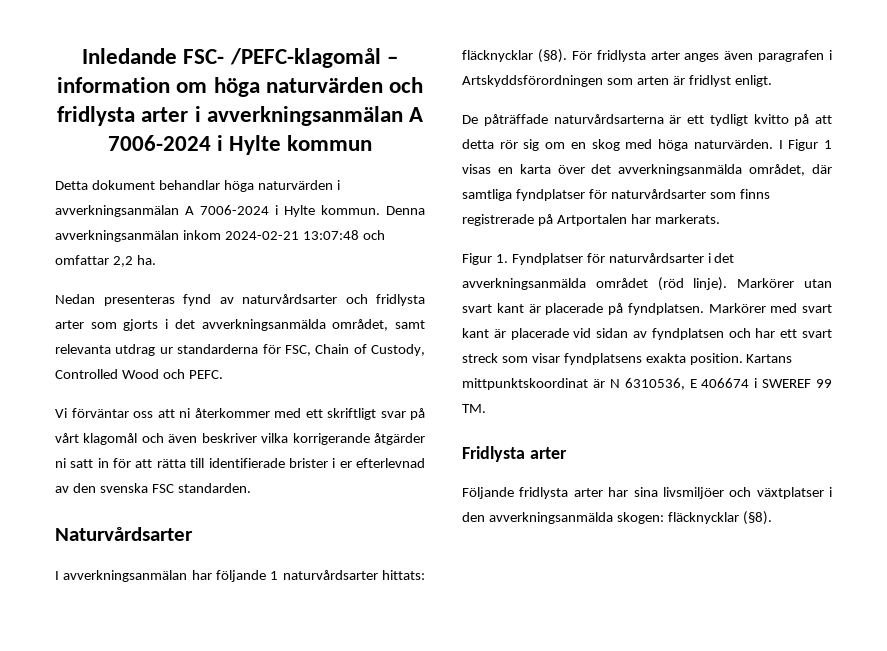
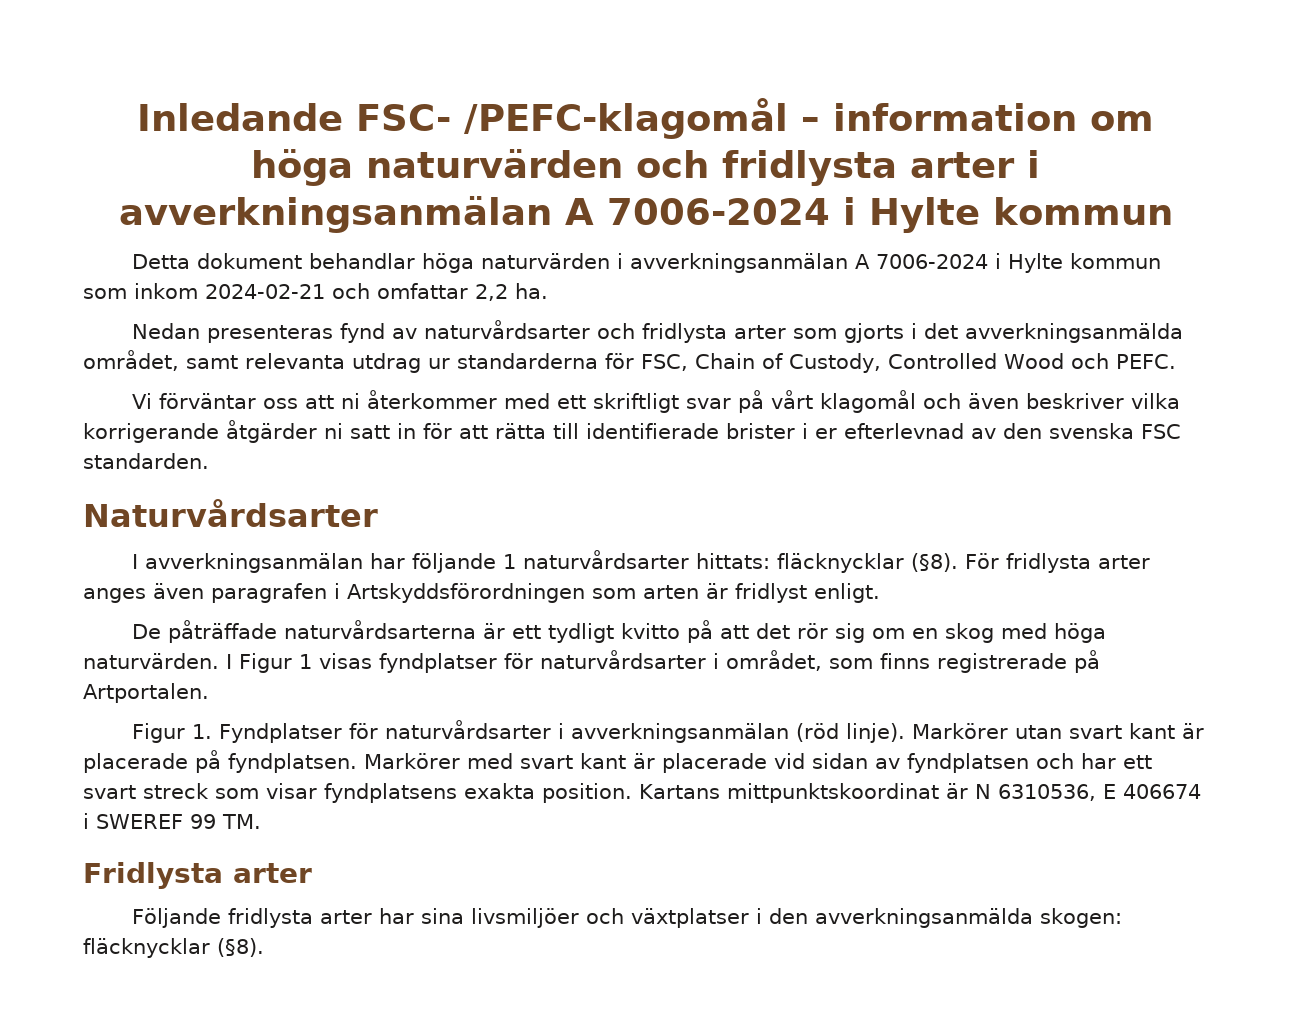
- Detta dokument behandlar höga naturvärden i avverkningsanmälan A 7006-2024 i Hylte kommun. Denna avverkningsanmälan inkom 2024-02-21 13:07:48 och omfattar 2,2 ha.
+ Detta dokument behandlar höga naturvärden i avverkningsanmälan A 7006-2024 i Hylte kommun som inkom 2024-02-21 och omfattar 2,2 ha.
- De påträffade naturvårdsarterna är ett tydligt kvitto på att detta rör sig om en skog med höga naturvärden.
+ De påträffade naturvårdsarterna är ett tydligt kvitto på att det rör sig om en skog med höga naturvärden.
- I Figur 1 visas en karta över det avverkningsanmälda området, där samtliga fyndplatser för naturvårdsarter som finns registrerade på Artportalen har markerats.
+ I Figur 1 visas fyndplatser för naturvårdsarter i området, som finns registrerade på Artportalen.
- Figur 1. Fyndplatser för naturvårdsarter i det avverkningsanmälda området (röd linje).
+ Figur 1. Fyndplatser för naturvårdsarter i avverkningsanmälan (röd linje).

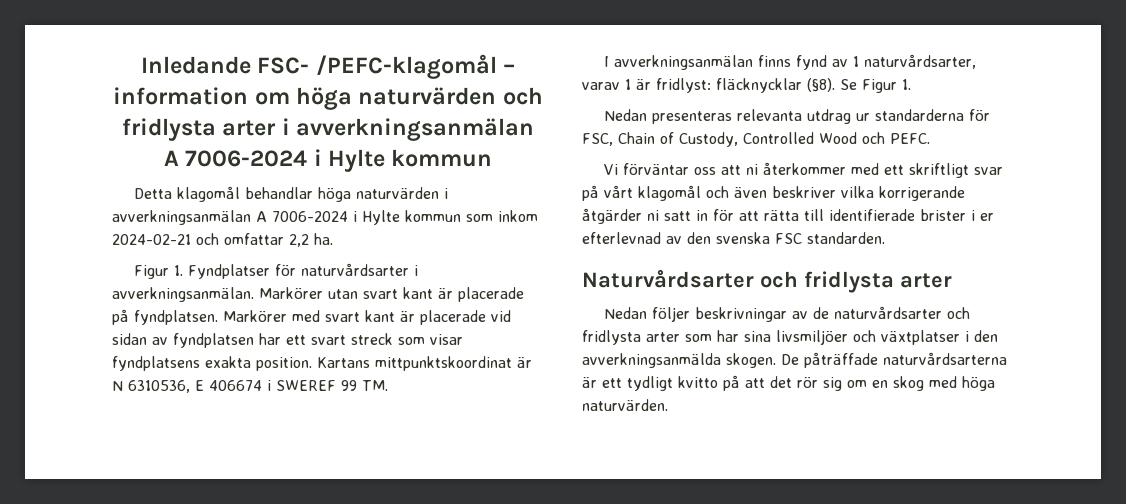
- Detta dokument behandlar höga naturvärden i avverkningsanmälan A 7006-2024 i Hylte kommun som inkom 2024-02-21 och omfattar 2,2 ha.
+ Detta klagomål behandlar höga naturvärden i avverkningsanmälan A 7006-2024 i Hylte kommun som inkom 2024-02-21 och omfattar 2,2 ha.
- Nedan presenteras fynd av naturvårdsarter och fridlysta arter som gjorts i det avverkningsanmälda området, samt relevanta utdrag ur standarderna för FSC, Chain of Custody, Controlled Wood och PEFC.
+ Figur 1. Fyndplatser för naturvårdsarter i avverkningsanmälan. Markörer utan svart kant är placerade på fyndplatsen. Markörer med svart kant är placerade vid sidan av fyndplatsen har ett svart streck som visar fyndplatsens exakta position. Kartans mittpunktskoordinat är N 6310536, E 406674 i SWEREF 99 TM.
+ I avverkningsanmälan finns fynd av 1 naturvårdsarter, varav 1 är fridlyst: fläcknycklar (§8). Se Figur 1.
+ Nedan presenteras relevanta utdrag ur standarderna för FSC, Chain of Custody, Controlled Wood och PEFC.
- Naturvårdsarter
- I avverkningsanmälan har följande 1 naturvårdsarter hittats: fläcknycklar (§8). För fridlysta arter anges även paragrafen i Artskyddsförordningen som arten är fridlyst enligt.
- De påträffade naturvårdsarterna är ett tydligt kvitto på att det rör sig om en skog med höga naturvärden. I Figur 1 visas fyndplatser för naturvårdsarter i området, som finns registrerade på Artportalen.
- Figur 1. Fyndplatser för naturvårdsarter i avverkningsanmälan (röd linje). Markörer utan svart kant är placerade på fyndplatsen. Markörer med svart kant är placerade vid sidan av fyndplatsen och har ett svart streck som visar fyndplatsens exakta position. Kartans mittpunktskoordinat är N 6310536, E 406674 i SWEREF 99 TM.
- Fridlysta arter
- Följande fridlysta arter har sina livsmiljöer och växtplatser i den avverkningsanmälda skogen: fläcknycklar (§8).
+ Naturvårdsarter och fridlysta arter
+ Nedan följer beskrivningar av de naturvårdsarter och fridlysta arter som har sina livsmiljöer och växtplatser i den avverkningsanmälda skogen. De påträffade naturvårdsarterna är ett tydligt kvitto på att det rör sig om en skog med höga naturvärden.

